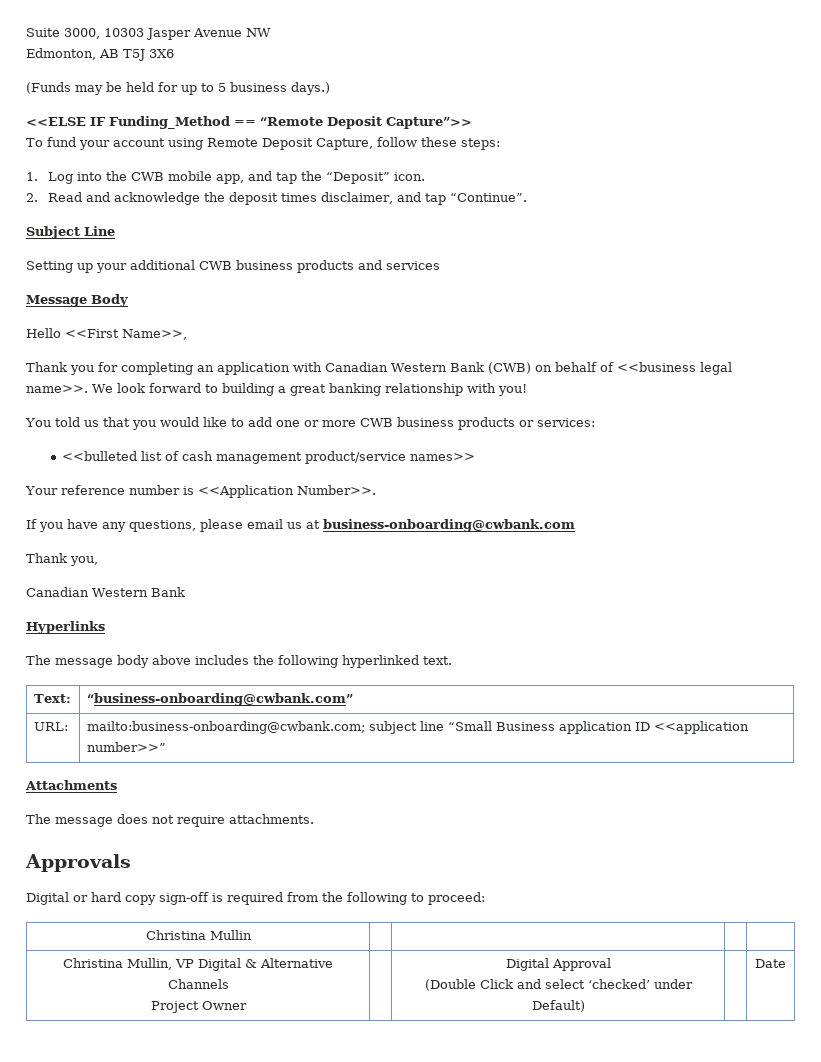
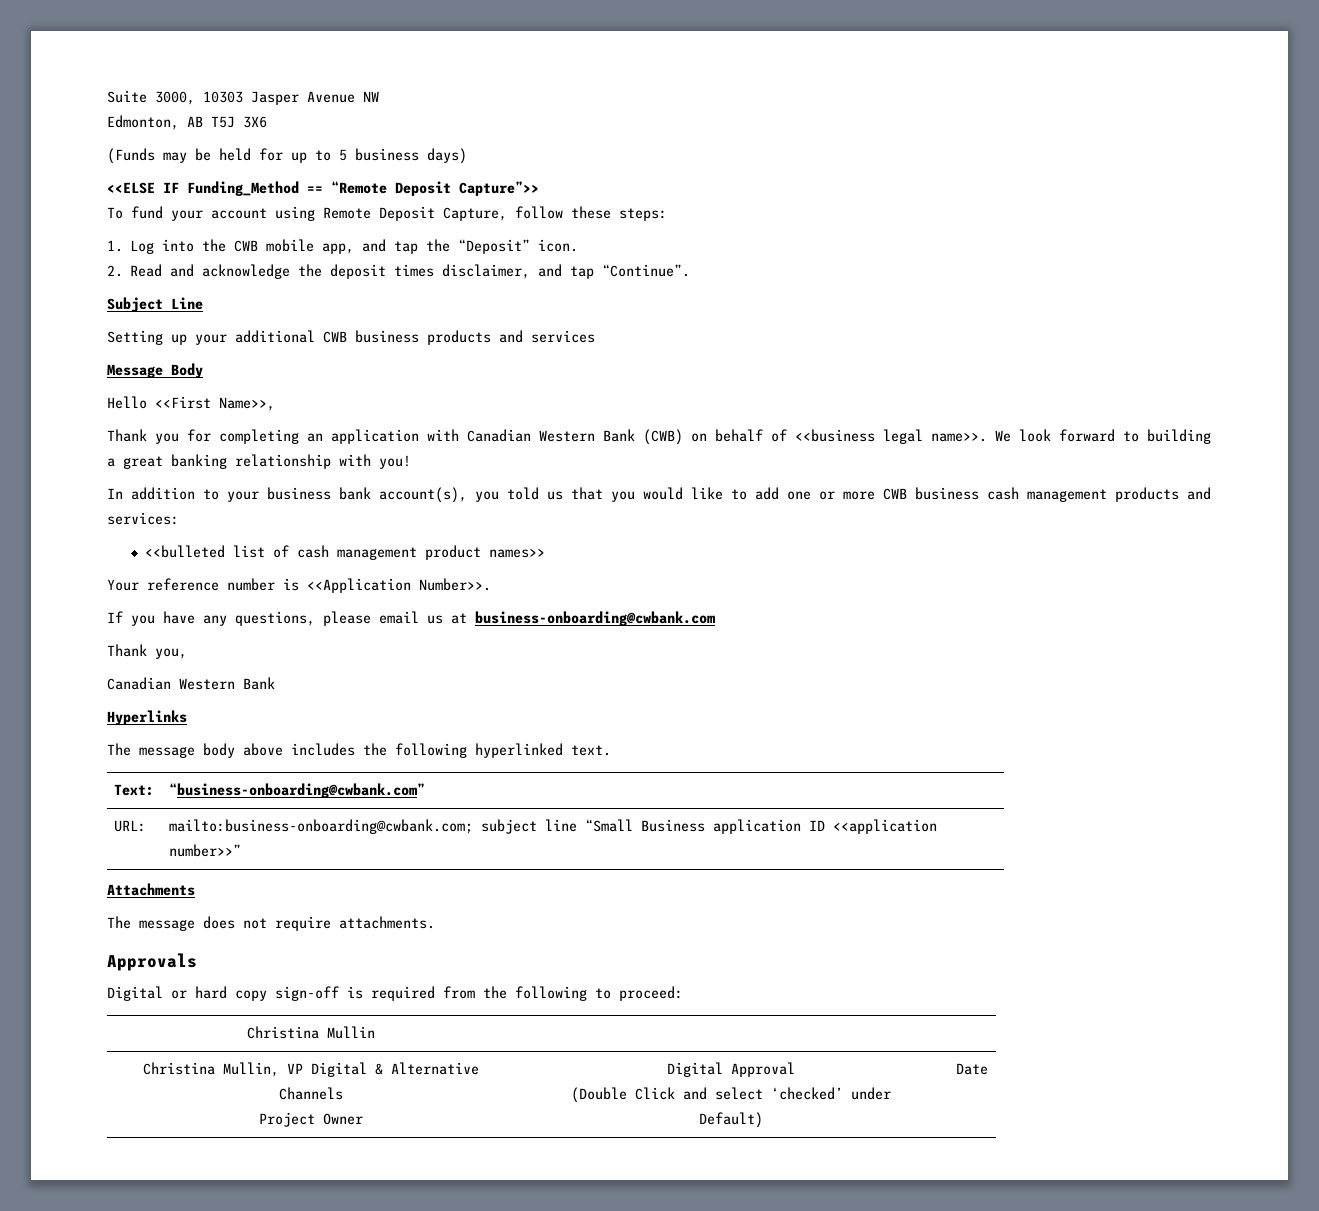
- (Funds may be held for up to 5 business days.)
+ (Funds may be held for up to 5 business days)
- You told us that you would like to add one or more CWB business products or services:
+ In addition to your business bank account(s), you told us that you would like to add one or more CWB business cash management products and services:
- <<bulleted list of cash management product/service names>>
+ <<bulleted list of cash management product names>>

